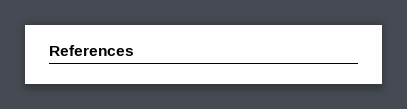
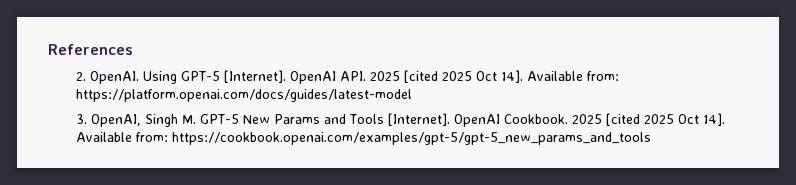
+ 2. OpenAI. Using GPT-5 [Internet]. OpenAI API. 2025 [cited 2025 Oct 14]. Available from: https://platform.openai.com/docs/guides/latest-model
+ 3. OpenAI, Singh M. GPT-5 New Params and Tools [Internet]. OpenAI Cookbook. 2025 [cited 2025 Oct 14]. Available from: https://cookbook.openai.com/examples/gpt-5/gpt-5_new_params_and_tools

